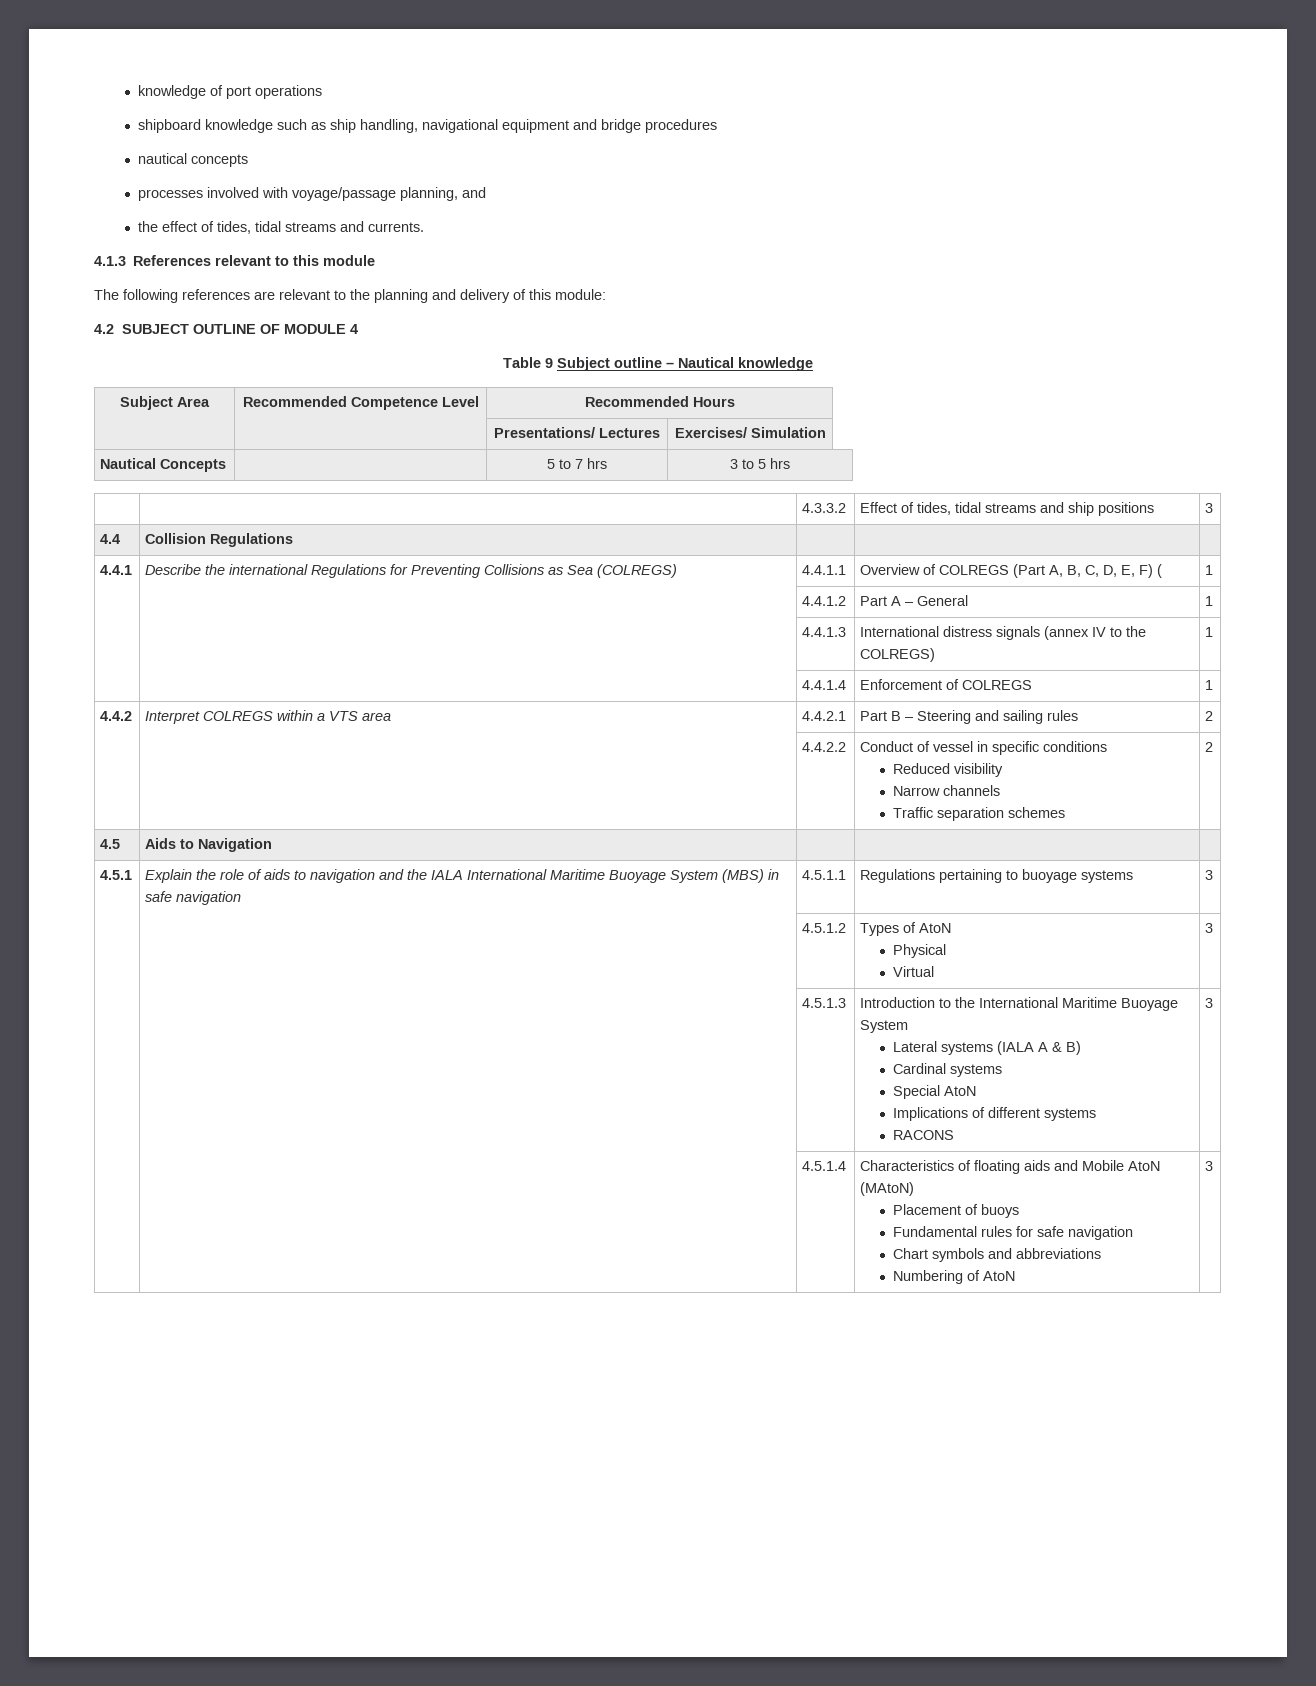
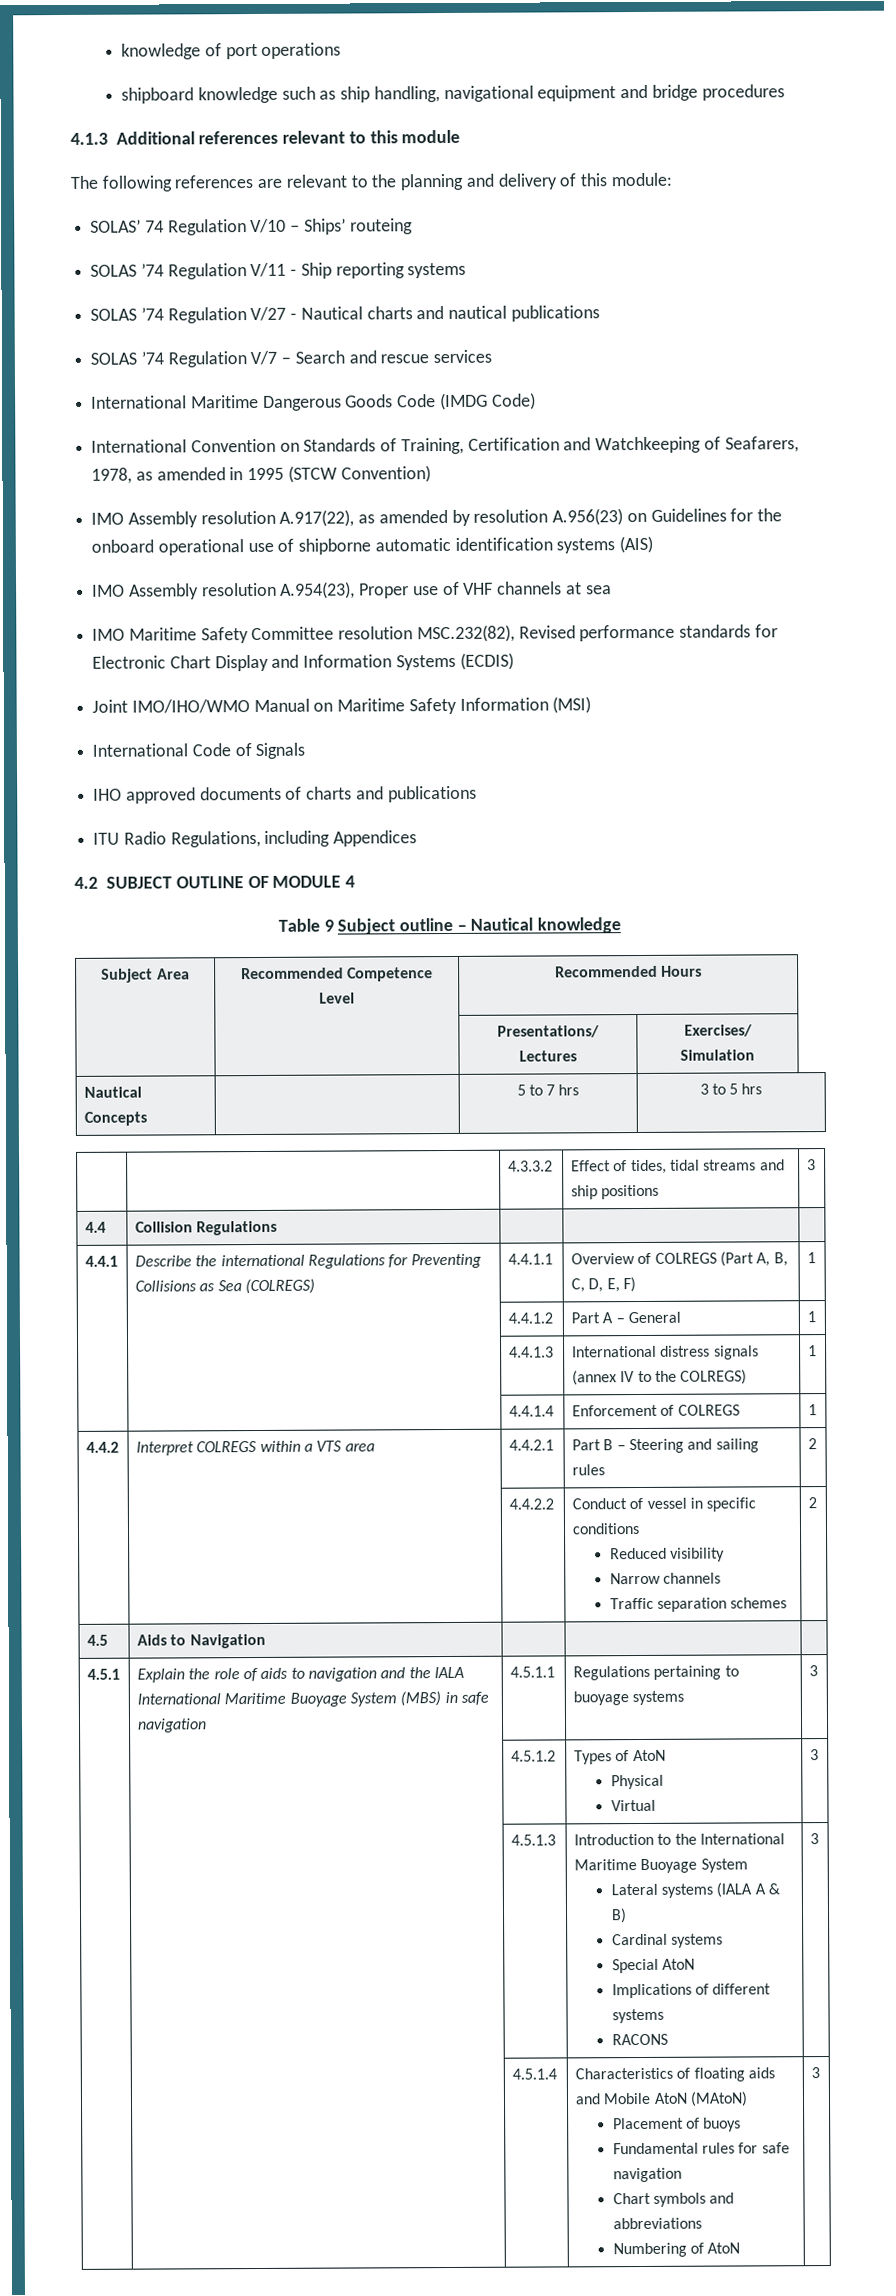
- nautical concepts
- processes involved with voyage/passage planning, and
- the effect of tides, tidal streams and currents.
- 4.1.3 References relevant to this module
+ 4.1.3 Additional references relevant to this module
+ SOLAS’ 74 Regulation V/10 – Ships’ routeing
+ SOLAS ’74 Regulation V/11 - Ship reporting systems
+ SOLAS ’74 Regulation V/27 - Nautical charts and nautical publications
+ SOLAS ’74 Regulation V/7 – Search and rescue services
+ International Maritime Dangerous Goods Code (IMDG Code)
+ International Convention on Standards of Training, Certification and Watchkeeping of Seafarers, 1978, as amended in 1995 (STCW Convention)
+ IMO Assembly resolution A.917(22), as amended by resolution A.956(23) on Guidelines for the onboard operational use of shipborne automatic identification systems (AIS)
+ IMO Assembly resolution A.954(23), Proper use of VHF channels at sea
+ IMO Maritime Safety Committee resolution MSC.232(82), Revised performance standards for Electronic Chart Display and Information Systems (ECDIS)
+ Joint IMO/IHO/WMO Manual on Maritime Safety Information (MSI)
+ International Code of Signals
+ IHO approved documents of charts and publications
+ ITU Radio Regulations, including Appendices
- 4.4.1 | Describe the international Regulations for Preventing Collisions as Sea (COLREGS) | 4.4.1.1 | Overview of COLREGS (Part A, B, C, D, E, F) ( | 1
+ 4.4.1 | Describe the international Regulations for Preventing Collisions as Sea (COLREGS) | 4.4.1.1 | Overview of COLREGS (Part A, B, C, D, E, F) | 1

